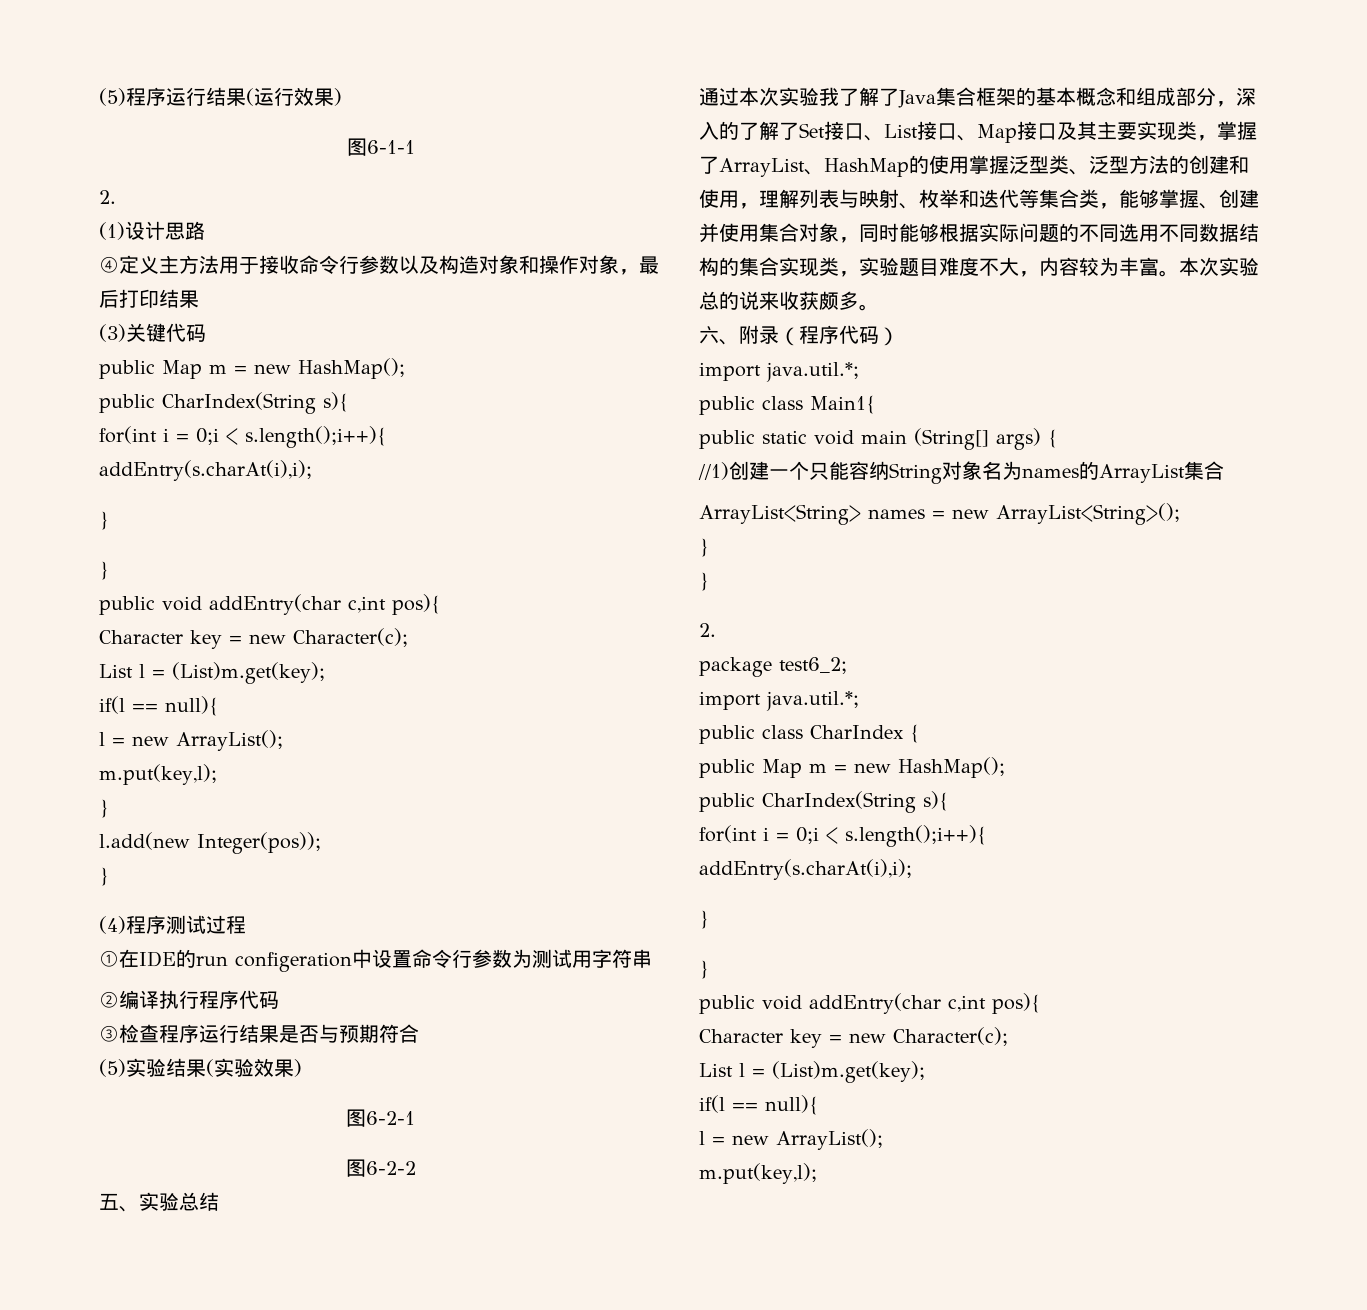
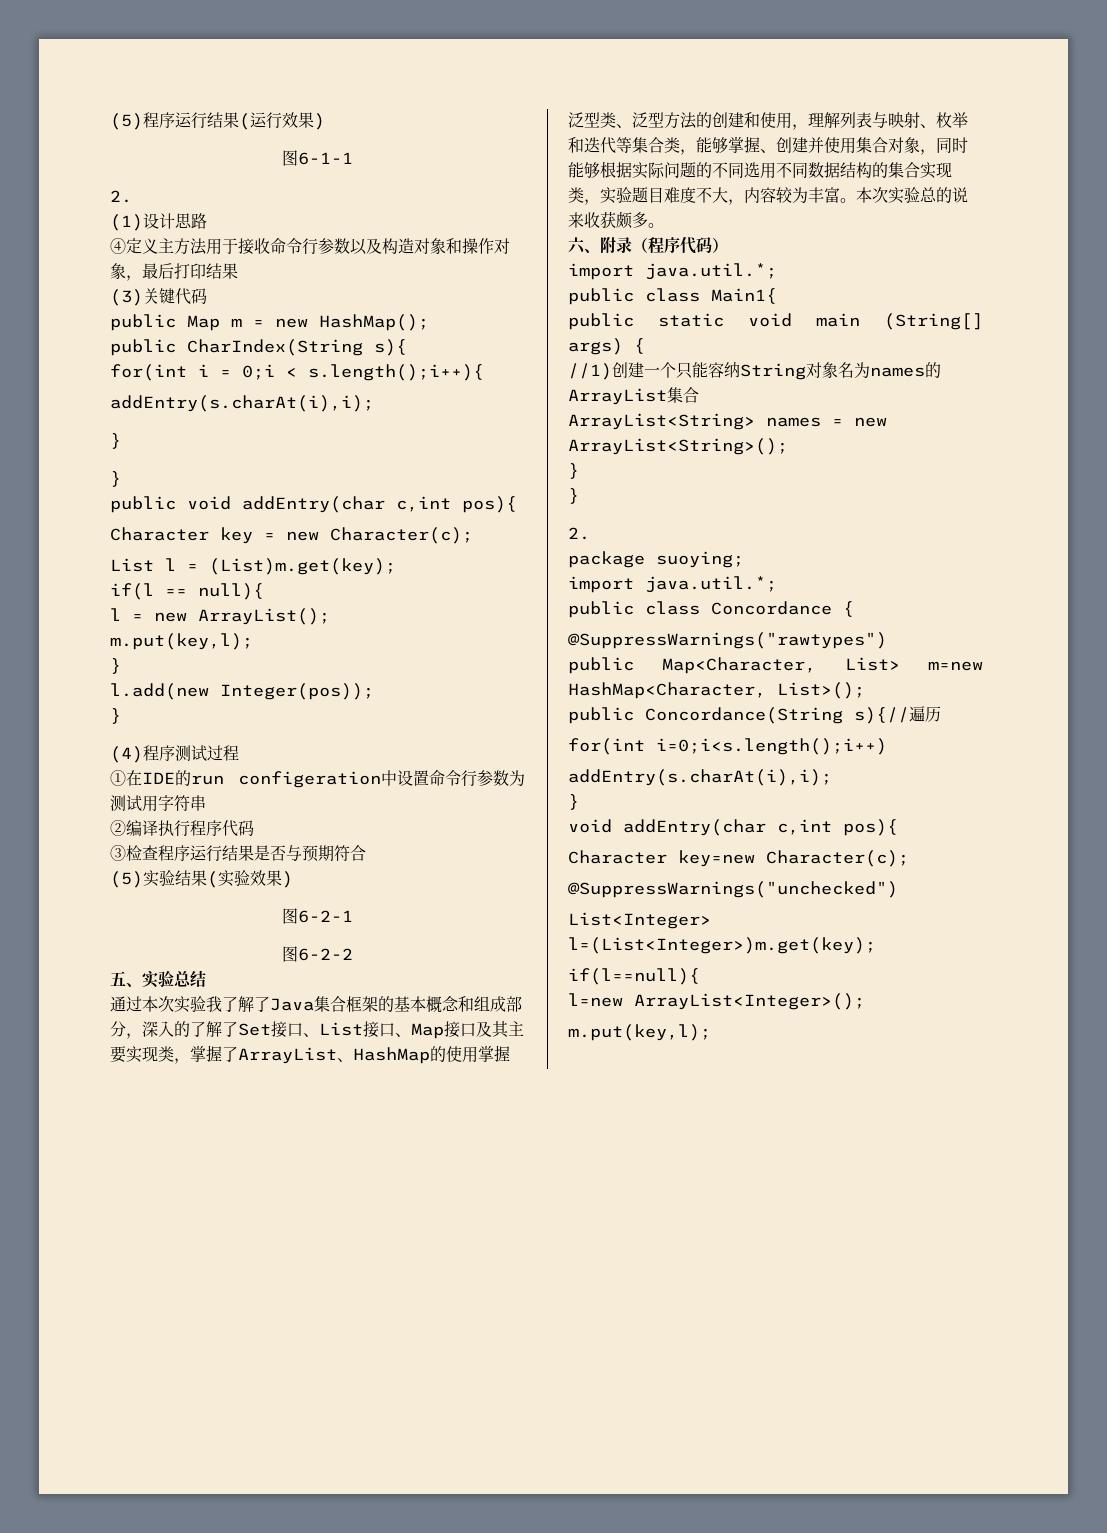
- package test6_2;
+ package suoying;
  import java.util.*;
- public class CharIndex {
- public Map m = new HashMap();
- public CharIndex(String s){
- for(int i = 0;i < s.length();i++){
+ public class Concordance {
+ @SuppressWarnings("rawtypes")
+ public Map<Character, List> m=new HashMap<Character, List>();
+ public Concordance(String s){//遍历
+ for(int i=0;i<s.length();i++)
  addEntry(s.charAt(i),i);
  }
- }
- public void addEntry(char c,int pos){
- Character key = new Character(c);
- List l = (List)m.get(key);
- if(l == null){
- l = new ArrayList();
+ void addEntry(char c,int pos){
+ Character key=new Character(c);
+ @SuppressWarnings("unchecked")
+ List<Integer> l=(List<Integer>)m.get(key);
+ if(l==null){
+ l=new ArrayList<Integer>();

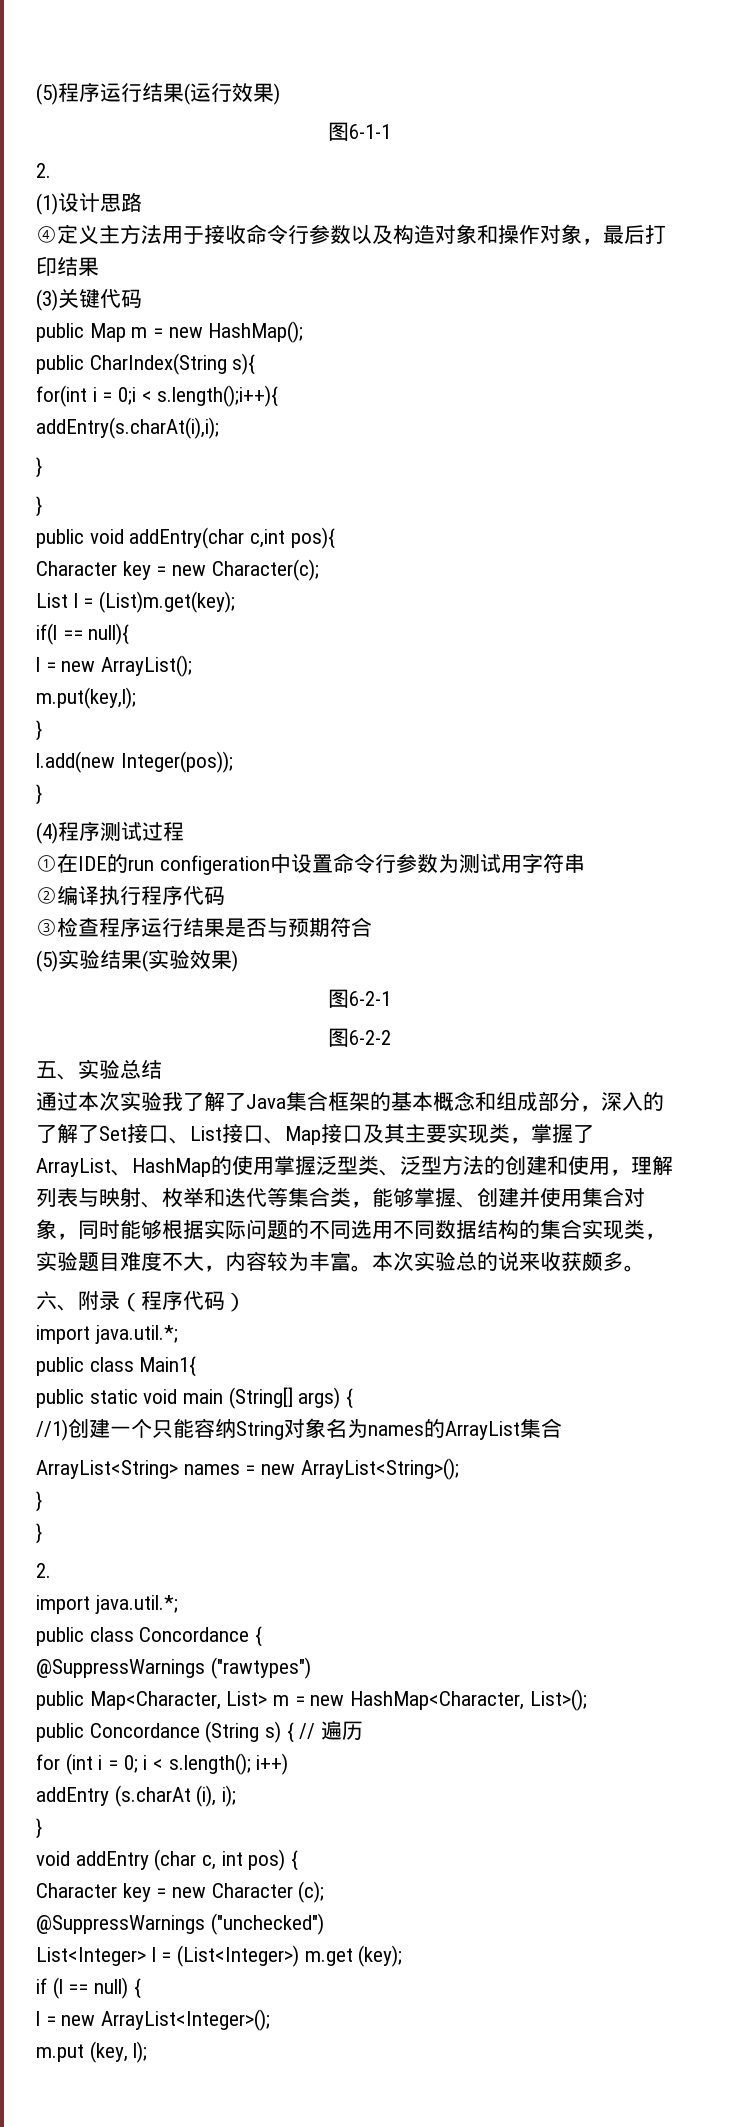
- package suoying;
- @SuppressWarnings("rawtypes")
+ @SuppressWarnings ("rawtypes")
- public Map<Character, List> m=new HashMap<Character, List>();
+ public Map<Character, List> m = new HashMap<Character, List>();
- public Concordance(String s){//遍历
- for(int i=0;i<s.length();i++)
- addEntry(s.charAt(i),i);
+ public Concordance (String s) { // 遍历
+ for (int i = 0; i < s.length(); i++)
+ addEntry (s.charAt (i), i);
  }
- void addEntry(char c,int pos){
- Character key=new Character(c);
- @SuppressWarnings("unchecked")
- List<Integer> l=(List<Integer>)m.get(key);
- if(l==null){
- l=new ArrayList<Integer>();
- m.put(key,l);
+ void addEntry (char c, int pos) {
+ Character key = new Character (c);
+ @SuppressWarnings ("unchecked")
+ List<Integer> l = (List<Integer>) m.get (key);
+ if (l == null) {
+ l = new ArrayList<Integer>();
+ m.put (key, l);

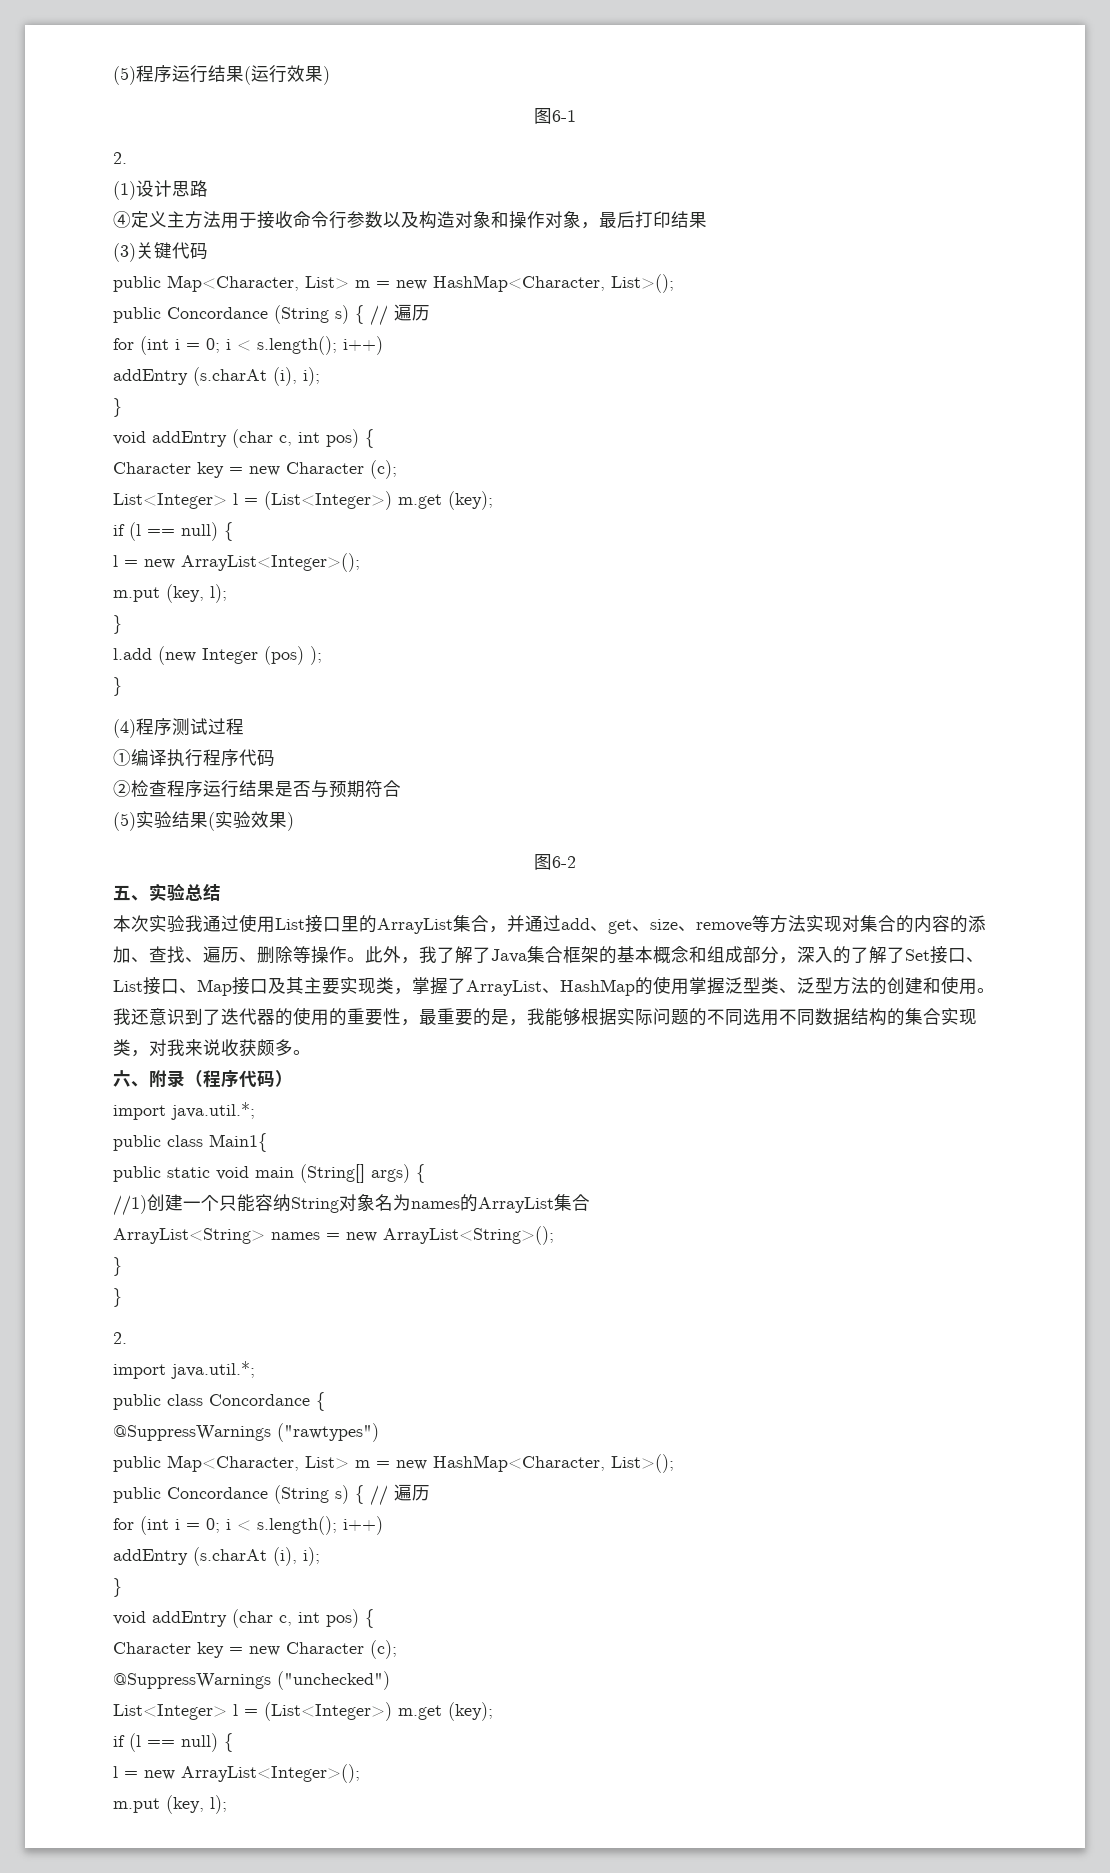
- 图6-1-1
+ 图6-1
  (3)关键代码
- public Map m = new HashMap();
- public CharIndex(String s){
- for(int i = 0;i < s.length();i++){
- addEntry(s.charAt(i),i);
+ public Map<Character, List> m = new HashMap<Character, List>();
+ public Concordance (String s) { // 遍历
+ for (int i = 0; i < s.length(); i++)
+ addEntry (s.charAt (i), i);
  }
+ void addEntry (char c, int pos) {
+ Character key = new Character (c);
+ List<Integer> l = (List<Integer>) m.get (key);
+ if (l == null) {
+ l = new ArrayList<Integer>();
+ m.put (key, l);
  }
- public void addEntry(char c,int pos){
- Character key = new Character(c);
- List l = (List)m.get(key);
- if(l == null){
- l = new ArrayList();
- m.put(key,l);
- }
- l.add(new Integer(pos));
+ l.add (new Integer (pos) );
- ①在IDE的run configeration中设置命令行参数为测试用字符串
- ②编译执行程序代码
+ ①编译执行程序代码
- ③检查程序运行结果是否与预期符合
+ ②检查程序运行结果是否与预期符合
- 图6-2-1
- 图6-2-2
+ 图6-2
- 通过本次实验我了解了Java集合框架的基本概念和组成部分，深入的了解了Set接口、List接口、Map接口及其主要实现类，掌握了ArrayList、HashMap的使用掌握泛型类、泛型方法的创建和使用，理解列表与映射、枚举和迭代等集合类，能够掌握、创建并使用集合对象，同时能够根据实际问题的不同选用不同数据结构的集合实现类，实验题目难度不大，内容较为丰富。本次实验总的说来收获颇多。
+ 本次实验我通过使用List接口里的ArrayList集合，并通过add、get、size、remove等方法实现对集合的内容的添加、查找、遍历、删除等操作。此外，我了解了Java集合框架的基本概念和组成部分，深入的了解了Set接口、List接口、Map接口及其主要实现类，掌握了ArrayList、HashMap的使用掌握泛型类、泛型方法的创建和使用。我还意识到了迭代器的使用的重要性，最重要的是，我能够根据实际问题的不同选用不同数据结构的集合实现类，对我来说收获颇多。

